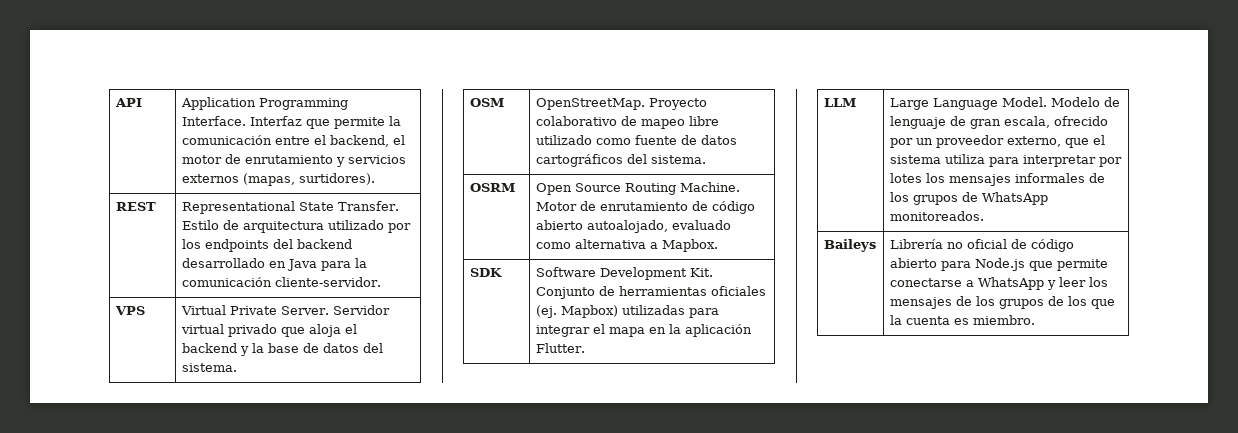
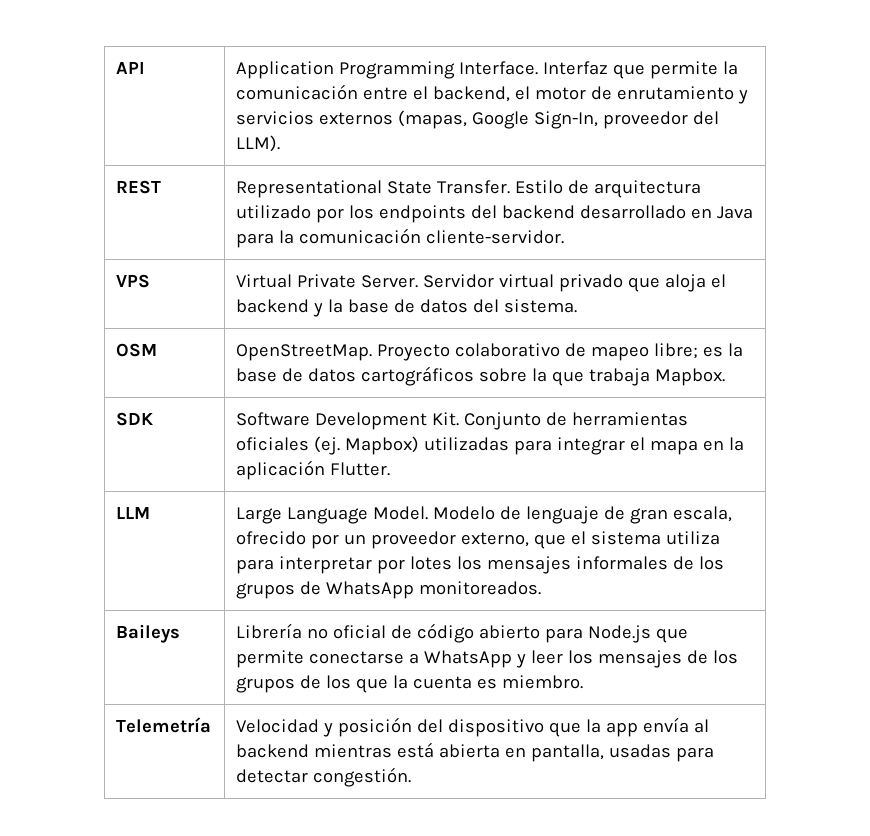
- API | Application Programming Interface. Interfaz que permite la comunicación entre el backend, el motor de enrutamiento y servicios externos (mapas, surtidores).
+ API | Application Programming Interface. Interfaz que permite la comunicación entre el backend, el motor de enrutamiento y servicios externos (mapas, Google Sign-In, proveedor del LLM).
- OSM | OpenStreetMap. Proyecto colaborativo de mapeo libre utilizado como fuente de datos cartográficos del sistema.
- OSRM | Open Source Routing Machine. Motor de enrutamiento de código abierto autoalojado, evaluado como alternativa a Mapbox.
+ OSM | OpenStreetMap. Proyecto colaborativo de mapeo libre; es la base de datos cartográficos sobre la que trabaja Mapbox.
+ Telemetría | Velocidad y posición del dispositivo que la app envía al backend mientras está abierta en pantalla, usadas para detectar congestión.

